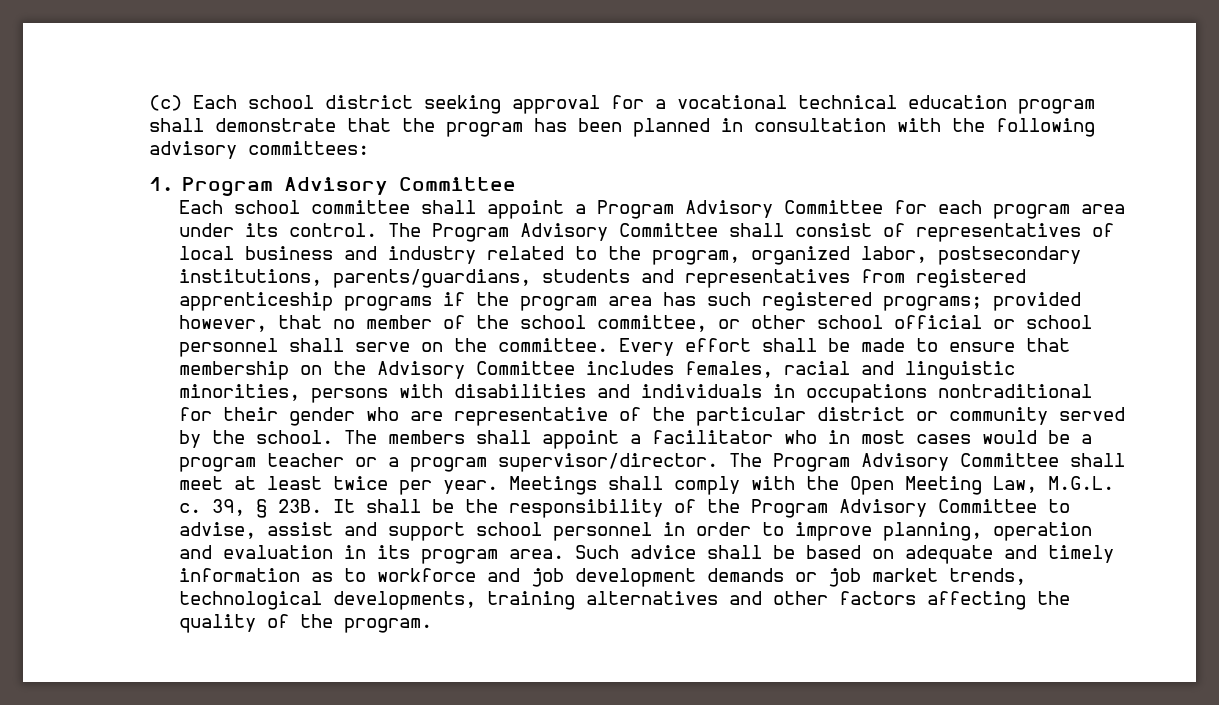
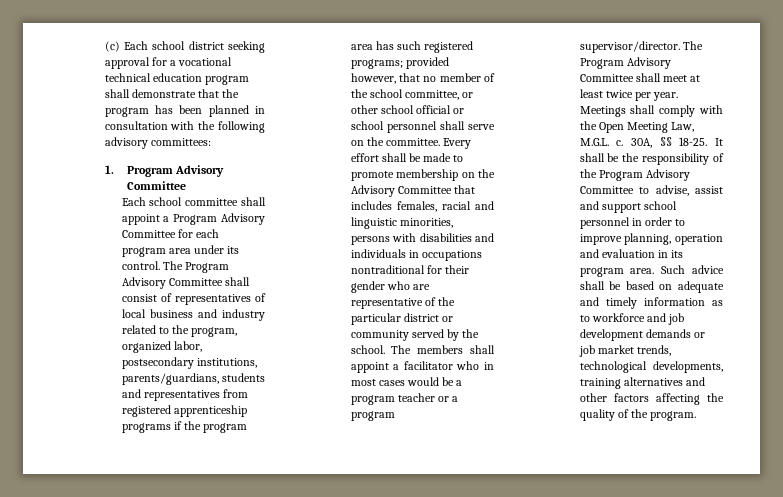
- Every effort shall be made to ensure that membership on the Advisory Committee includes females, racial and linguistic minorities, persons with disabilities and individuals in occupations nontraditional for their gender who are representative of the particular district or community served by the school.
+ Every effort shall be made to promote membership on the Advisory Committee that includes females, racial and linguistic minorities, persons with disabilities and individuals in occupations nontraditional for their gender who are representative of the particular district or community served by the school.
- 39, § 23B.
+ 30A, §§ 18-25.

